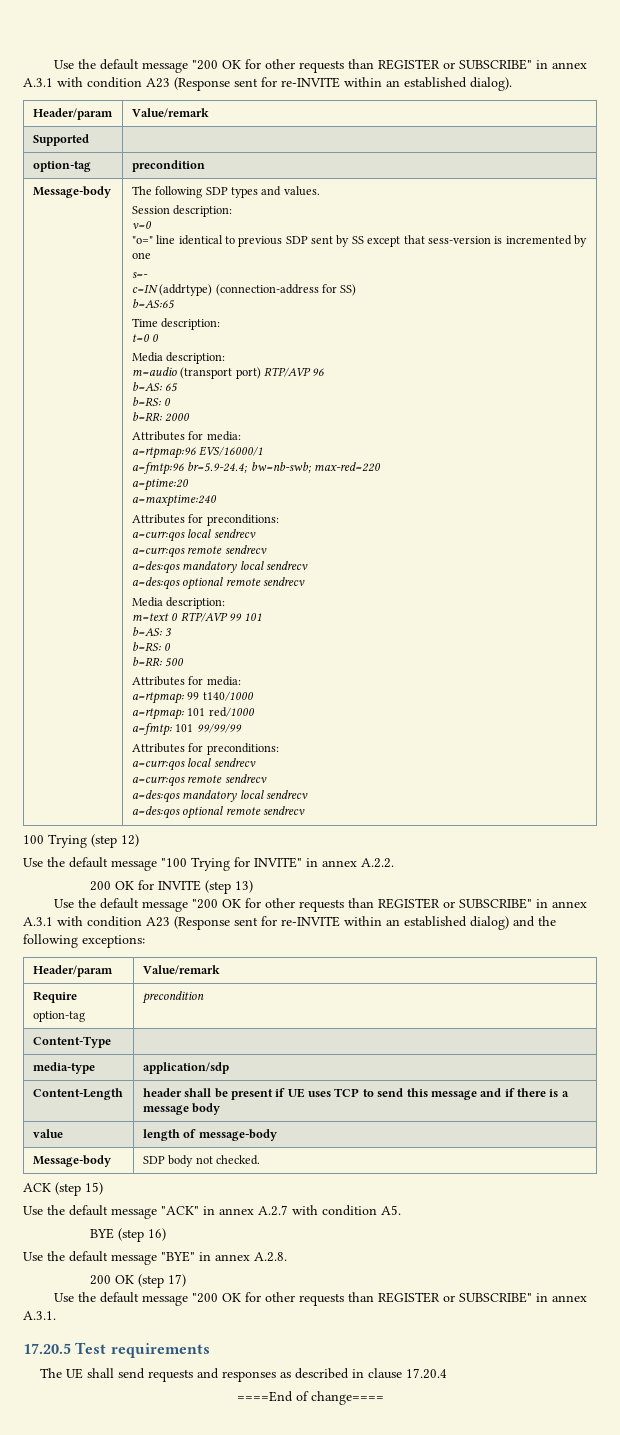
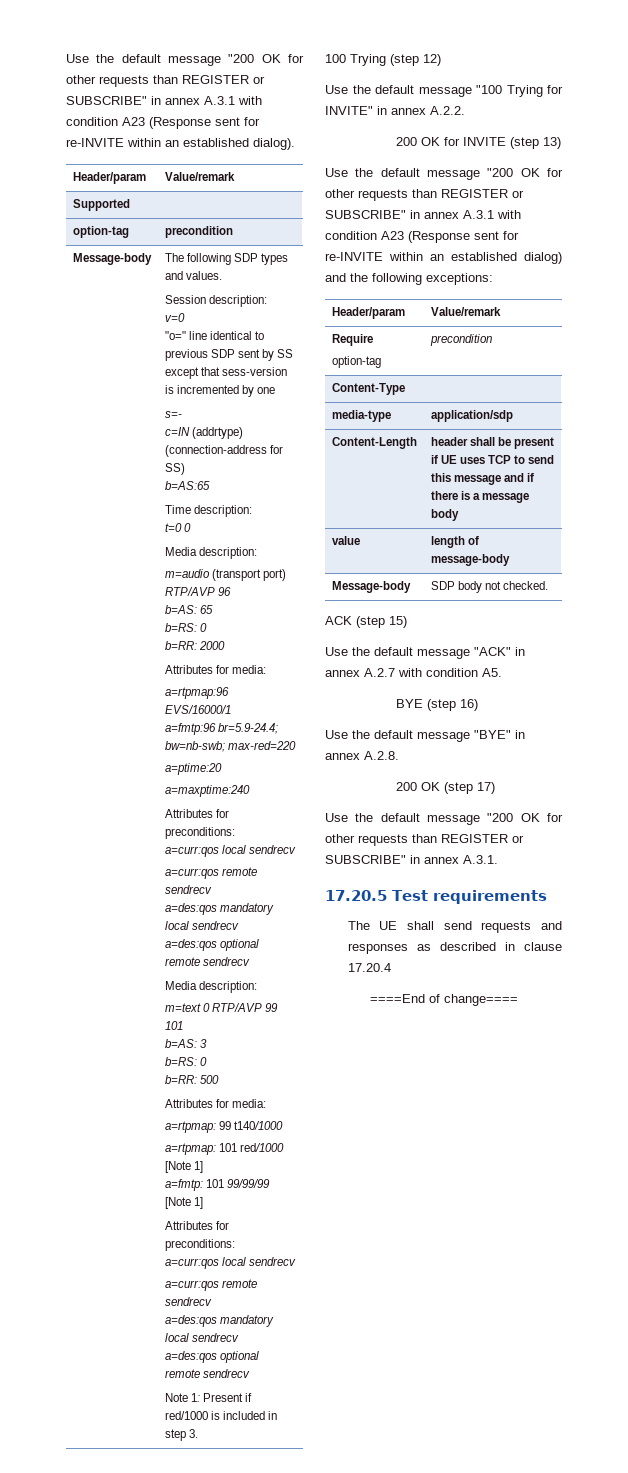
- a=rtpmap: 101 red/1000
+ a=rtpmap: 101 red/1000 [Note 1]
- a=fmtp: 101 99/99/99
+ a=fmtp: 101 99/99/99 [Note 1]
+ Note 1: Present if red/1000 is included in step 3.

